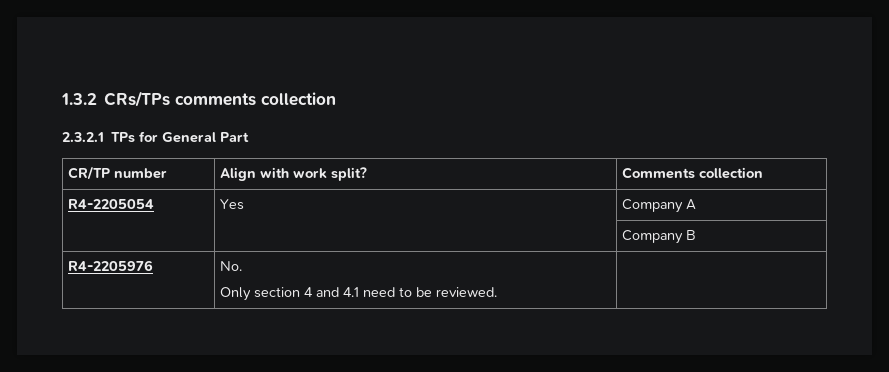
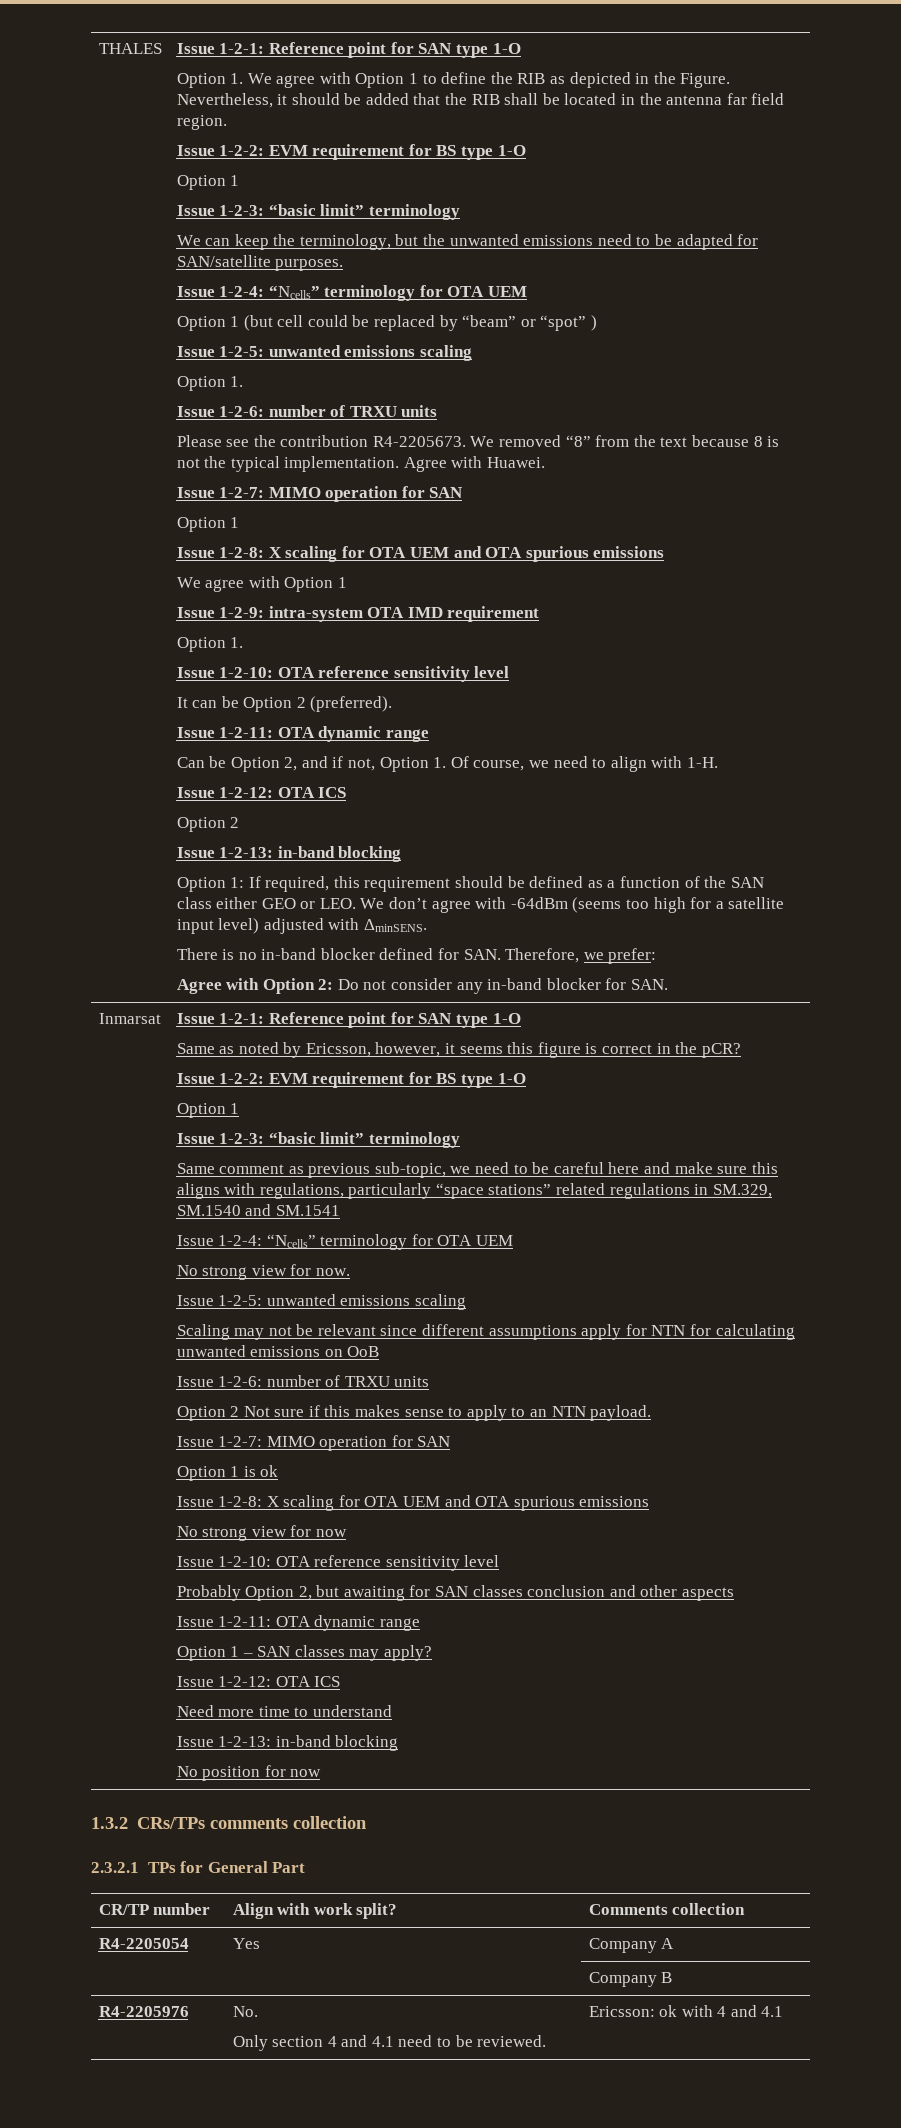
+ THALES | Issue 1-2-1: Reference point for SAN type 1-O
+ Option 1. We agree with Option 1 to define the RIB as depicted in the Figure. Nevertheless, it should be added that the RIB shall be located in the antenna far field region.
+ Issue 1-2-2: EVM requirement for BS type 1-O
+ Option 1
+ Issue 1-2-3: “basic limit” terminology
+ We can keep the terminology, but the unwanted emissions need to be adapted for SAN/satellite purposes.
+ Issue 1-2-4: “Ncells” terminology for OTA UEM
+ Option 1 (but cell could be replaced by “beam” or “spot” )
+ Issue 1-2-5: unwanted emissions scaling
+ Option 1.
+ Issue 1-2-6: number of TRXU units
+ Please see the contribution R4-2205673. We removed “8” from the text because 8 is not the typical implementation. Agree with Huawei.
+ Issue 1-2-7: MIMO operation for SAN
+ Option 1
+ Issue 1-2-8: X scaling for OTA UEM and OTA spurious emissions
+ We agree with Option 1
+ Issue 1-2-9: intra-system OTA IMD requirement
+ Option 1.
+ Issue 1-2-10: OTA reference sensitivity level
+ It can be Option 2 (preferred).
+ Issue 1-2-11: OTA dynamic range
+ Can be Option 2, and if not, Option 1. Of course, we need to align with 1-H.
+ Issue 1-2-12: OTA ICS
+ Option 2
+ Issue 1-2-13: in-band blocking
+ Option 1: If required, this requirement should be defined as a function of the SAN class either GEO or LEO. We don’t agree with -64dBm (seems too high for a satellite input level) adjusted with ΔminSENS.
+ There is no in-band blocker defined for SAN. Therefore, we prefer:
+ Agree with Option 2: Do not consider any in-band blocker for SAN.
+ Inmarsat | Issue 1-2-1: Reference point for SAN type 1-O
+ Same as noted by Ericsson, however, it seems this figure is correct in the pCR?
+ Issue 1-2-2: EVM requirement for BS type 1-O
+ Option 1
+ Issue 1-2-3: “basic limit” terminology
+ Same comment as previous sub-topic, we need to be careful here and make sure this aligns with regulations, particularly “space stations” related regulations in SM.329, SM.1540 and SM.1541
+ Issue 1-2-4: “Ncells” terminology for OTA UEM
+ No strong view for now.
+ Issue 1-2-5: unwanted emissions scaling
+ Scaling may not be relevant since different assumptions apply for NTN for calculating unwanted emissions on OoB
+ Issue 1-2-6: number of TRXU units
+ Option 2 Not sure if this makes sense to apply to an NTN payload.
+ Issue 1-2-7: MIMO operation for SAN
+ Option 1 is ok
+ Issue 1-2-8: X scaling for OTA UEM and OTA spurious emissions
+ No strong view for now
+ Issue 1-2-10: OTA reference sensitivity level
+ Probably Option 2, but awaiting for SAN classes conclusion and other aspects
+ Issue 1-2-11: OTA dynamic range
+ Option 1 – SAN classes may apply?
+ Issue 1-2-12: OTA ICS
+ Need more time to understand
+ Issue 1-2-13: in-band blocking
+ No position for now
  R4-2205976 | No.
- Only section 4 and 4.1 need to be reviewed. |
+ Only section 4 and 4.1 need to be reviewed. | Ericsson: ok with 4 and 4.1

